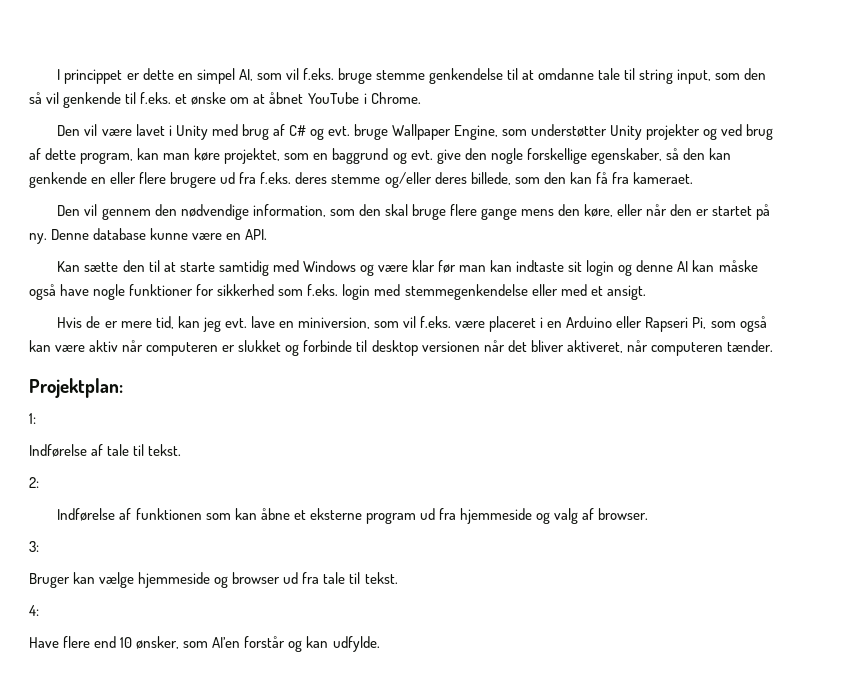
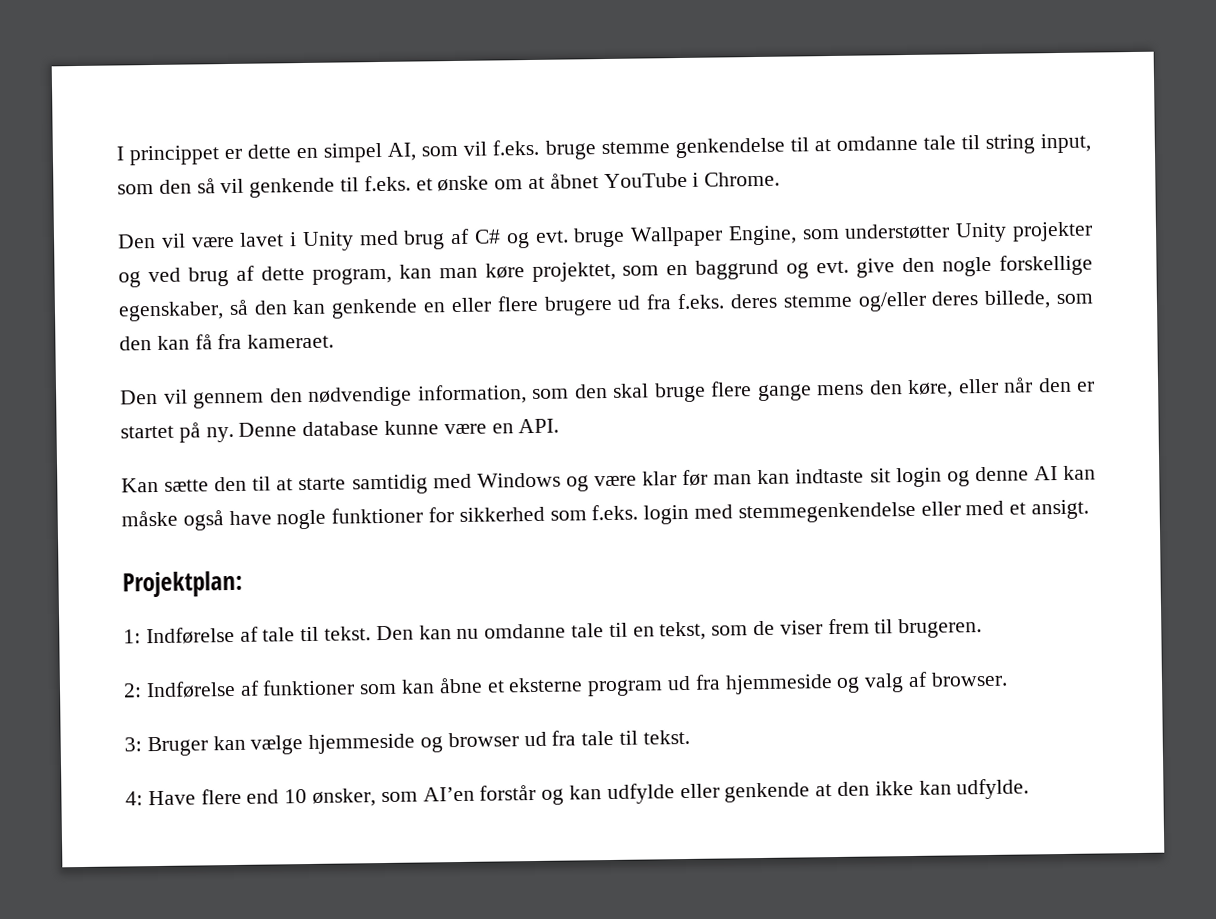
- Hvis de er mere tid, kan jeg evt. lave en miniversion, som vil f.eks. være placeret i en Arduino eller Rapseri Pi, som også kan være aktiv når computeren er slukket og forbinde til desktop versionen når det bliver aktiveret, når computeren tænder.
- 1:
- Indførelse af tale til tekst.
+ 1: Indførelse af tale til tekst. Den kan nu omdanne tale til en tekst, som de viser frem til brugeren.
- 2:
- Indførelse af funktionen som kan åbne et eksterne program ud fra hjemmeside og valg af browser.
+ 2: Indførelse af funktioner som kan åbne et eksterne program ud fra hjemmeside og valg af browser.
- 3:
- Bruger kan vælge hjemmeside og browser ud fra tale til tekst.
+ 3: Bruger kan vælge hjemmeside og browser ud fra tale til tekst.
- 4:
- Have flere end 10 ønsker, som AI’en forstår og kan udfylde.
+ 4: Have flere end 10 ønsker, som AI’en forstår og kan udfylde eller genkende at den ikke kan udfylde.

